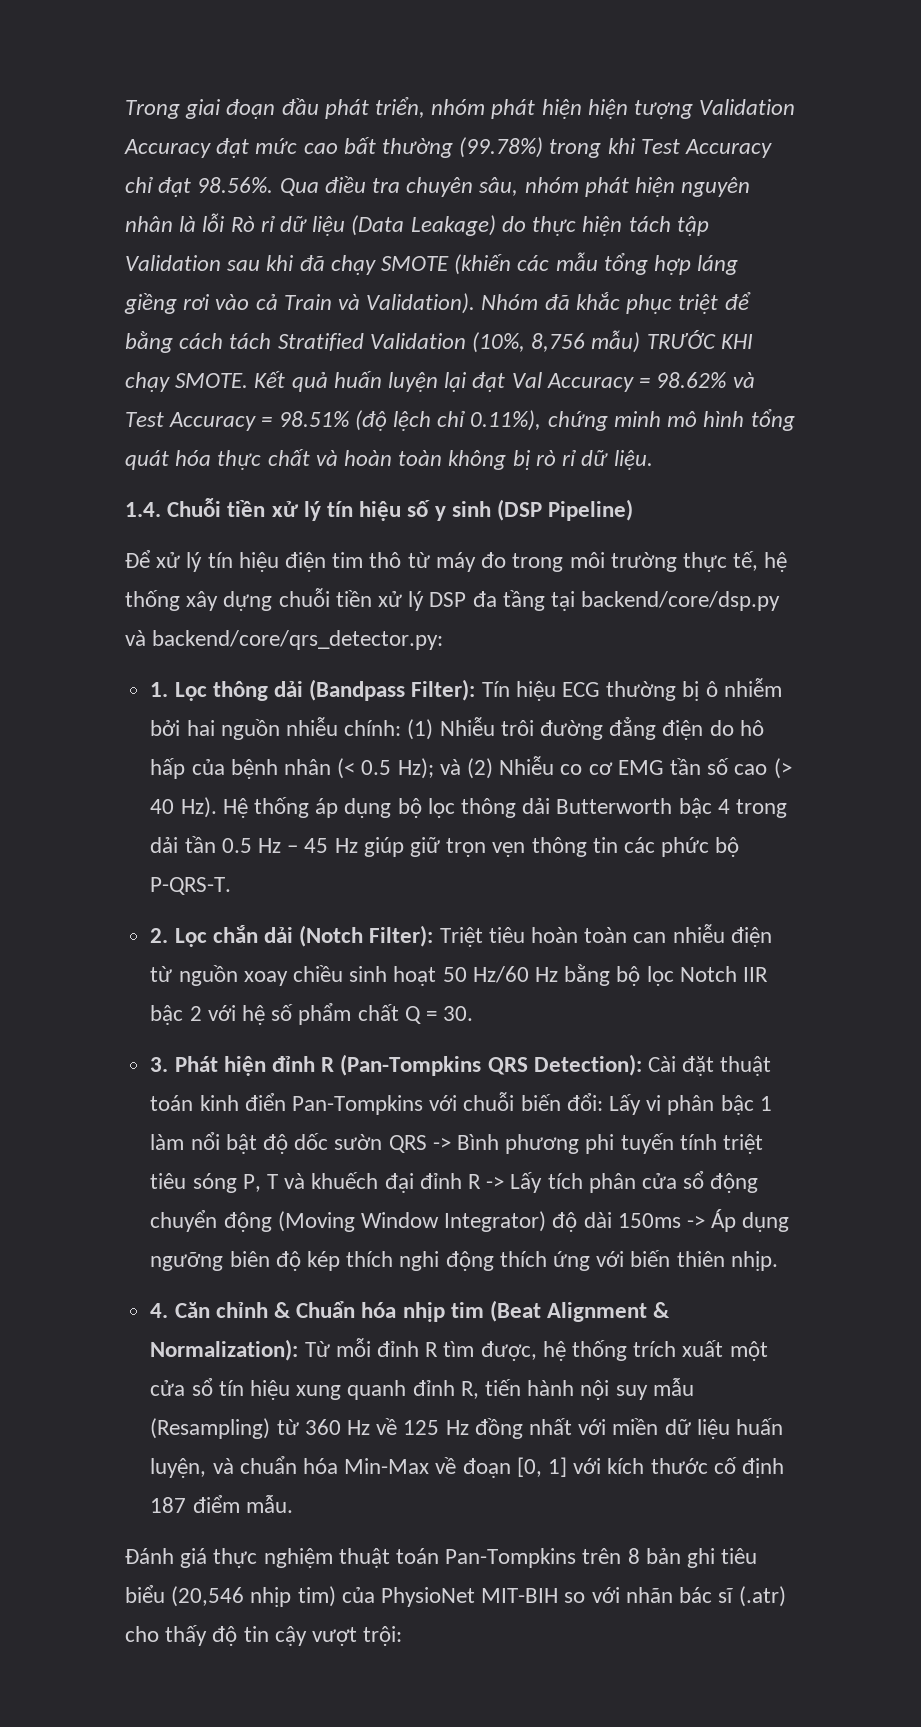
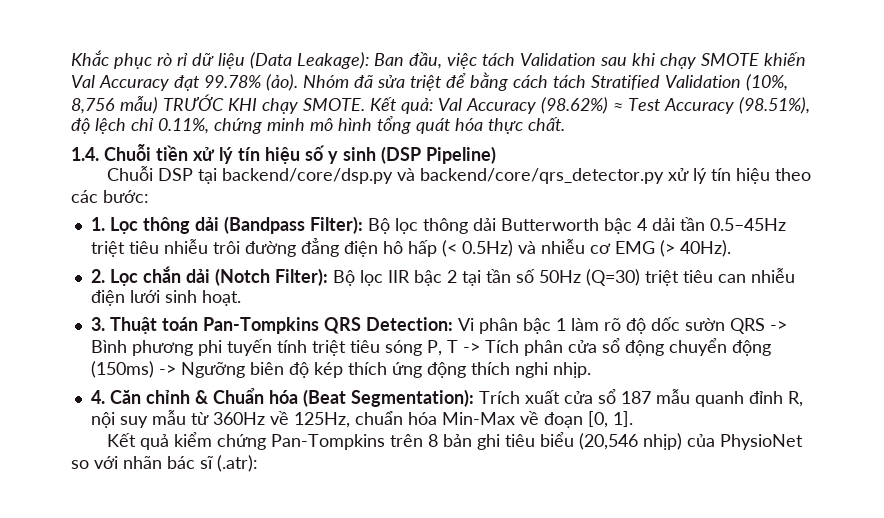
- Trong giai đoạn đầu phát triển, nhóm phát hiện hiện tượng Validation Accuracy đạt mức cao bất thường (99.78%) trong khi Test Accuracy chỉ đạt 98.56%. Qua điều tra chuyên sâu, nhóm phát hiện nguyên nhân là lỗi Rò rỉ dữ liệu (Data Leakage) do thực hiện tách tập Validation sau khi đã chạy SMOTE (khiến các mẫu tổng hợp láng giềng rơi vào cả Train và Validation). Nhóm đã khắc phục triệt để bằng cách tách Stratified Validation (10%, 8,756 mẫu) TRƯỚC KHI chạy SMOTE.
+ Khắc phục rò rỉ dữ liệu (Data Leakage): Ban đầu, việc tách Validation sau khi chạy SMOTE khiến Val Accuracy đạt 99.78% (ảo). Nhóm đã sửa triệt để bằng cách tách Stratified Validation (10%, 8,756 mẫu) TRƯỚC KHI chạy SMOTE.
- Kết quả huấn luyện lại đạt Val Accuracy = 98.62% và Test Accuracy = 98.51% (độ lệch chỉ 0.11%), chứng minh mô hình tổng quát hóa thực chất và hoàn toàn không bị rò rỉ dữ liệu.
+ Kết quả: Val Accuracy (98.62%) ≈ Test Accuracy (98.51%), độ lệch chỉ 0.11%, chứng minh mô hình tổng quát hóa thực chất.
- Để xử lý tín hiệu điện tim thô từ máy đo trong môi trường thực tế, hệ thống xây dựng chuỗi tiền xử lý DSP đa tầng tại backend/core/dsp.py và backend/core/qrs_detector.py:
+ Chuỗi DSP tại backend/core/dsp.py và backend/core/qrs_detector.py xử lý tín hiệu theo các bước:
- 1. Lọc thông dải (Bandpass Filter): Tín hiệu ECG thường bị ô nhiễm bởi hai nguồn nhiễu chính: (1) Nhiễu trôi đường đẳng điện do hô hấp của bệnh nhân (< 0.5 Hz); và (2) Nhiễu co cơ EMG tần số cao (> 40 Hz). Hệ thống áp dụng bộ lọc thông dải Butterworth bậc 4 trong dải tần 0.5 Hz – 45 Hz giúp giữ trọn vẹn thông tin các phức bộ P-QRS-T.
+ 1. Lọc thông dải (Bandpass Filter): Bộ lọc thông dải Butterworth bậc 4 dải tần 0.5–45Hz triệt tiêu nhiễu trôi đường đẳng điện hô hấp (< 0.5Hz) và nhiễu cơ EMG (> 40Hz).
- 2. Lọc chắn dải (Notch Filter): Triệt tiêu hoàn toàn can nhiễu điện từ nguồn xoay chiều sinh hoạt 50 Hz/60 Hz bằng bộ lọc Notch IIR bậc 2 với hệ số phẩm chất Q = 30.
- 3. Phát hiện đỉnh R (Pan-Tompkins QRS Detection): Cài đặt thuật toán kinh điển Pan-Tompkins với chuỗi biến đổi: Lấy vi phân bậc 1 làm nổi bật độ dốc sườn QRS -> Bình phương phi tuyến tính triệt tiêu sóng P, T và khuếch đại đỉnh R -> Lấy tích phân cửa sổ động chuyển động (Moving Window Integrator) độ dài 150ms -> Áp dụng ngưỡng biên độ kép thích nghi động thích ứng với biến thiên nhịp.
+ 2. Lọc chắn dải (Notch Filter): Bộ lọc IIR bậc 2 tại tần số 50Hz (Q=30) triệt tiêu can nhiễu điện lưới sinh hoạt.
+ 3. Thuật toán Pan-Tompkins QRS Detection: Vi phân bậc 1 làm rõ độ dốc sườn QRS -> Bình phương phi tuyến tính triệt tiêu sóng P, T -> Tích phân cửa sổ động chuyển động (150ms) -> Ngưỡng biên độ kép thích ứng động thích nghi nhịp.
- 4. Căn chỉnh & Chuẩn hóa nhịp tim (Beat Alignment & Normalization): Từ mỗi đỉnh R tìm được, hệ thống trích xuất một cửa sổ tín hiệu xung quanh đỉnh R, tiến hành nội suy mẫu (Resampling) từ 360 Hz về 125 Hz đồng nhất với miền dữ liệu huấn luyện, và chuẩn hóa Min-Max về đoạn [0, 1] với kích thước cố định 187 điểm mẫu.
- Đánh giá thực nghiệm thuật toán Pan-Tompkins trên 8 bản ghi tiêu biểu (20,546 nhịp tim) của PhysioNet MIT-BIH so với nhãn bác sĩ (.atr) cho thấy độ tin cậy vượt trội:
+ 4. Căn chỉnh & Chuẩn hóa (Beat Segmentation): Trích xuất cửa sổ 187 mẫu quanh đỉnh R, nội suy mẫu từ 360Hz về 125Hz, chuẩn hóa Min-Max về đoạn [0, 1].
+ Kết quả kiểm chứng Pan-Tompkins trên 8 bản ghi tiêu biểu (20,546 nhịp) của PhysioNet so với nhãn bác sĩ (.atr):

